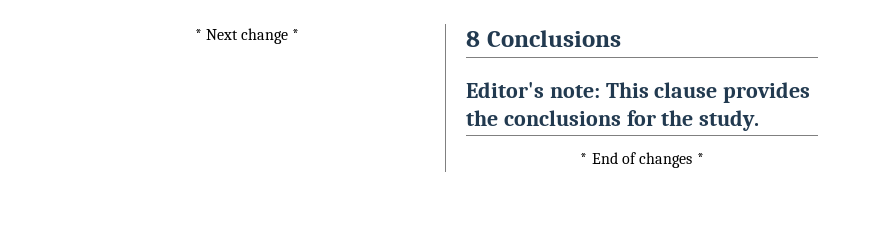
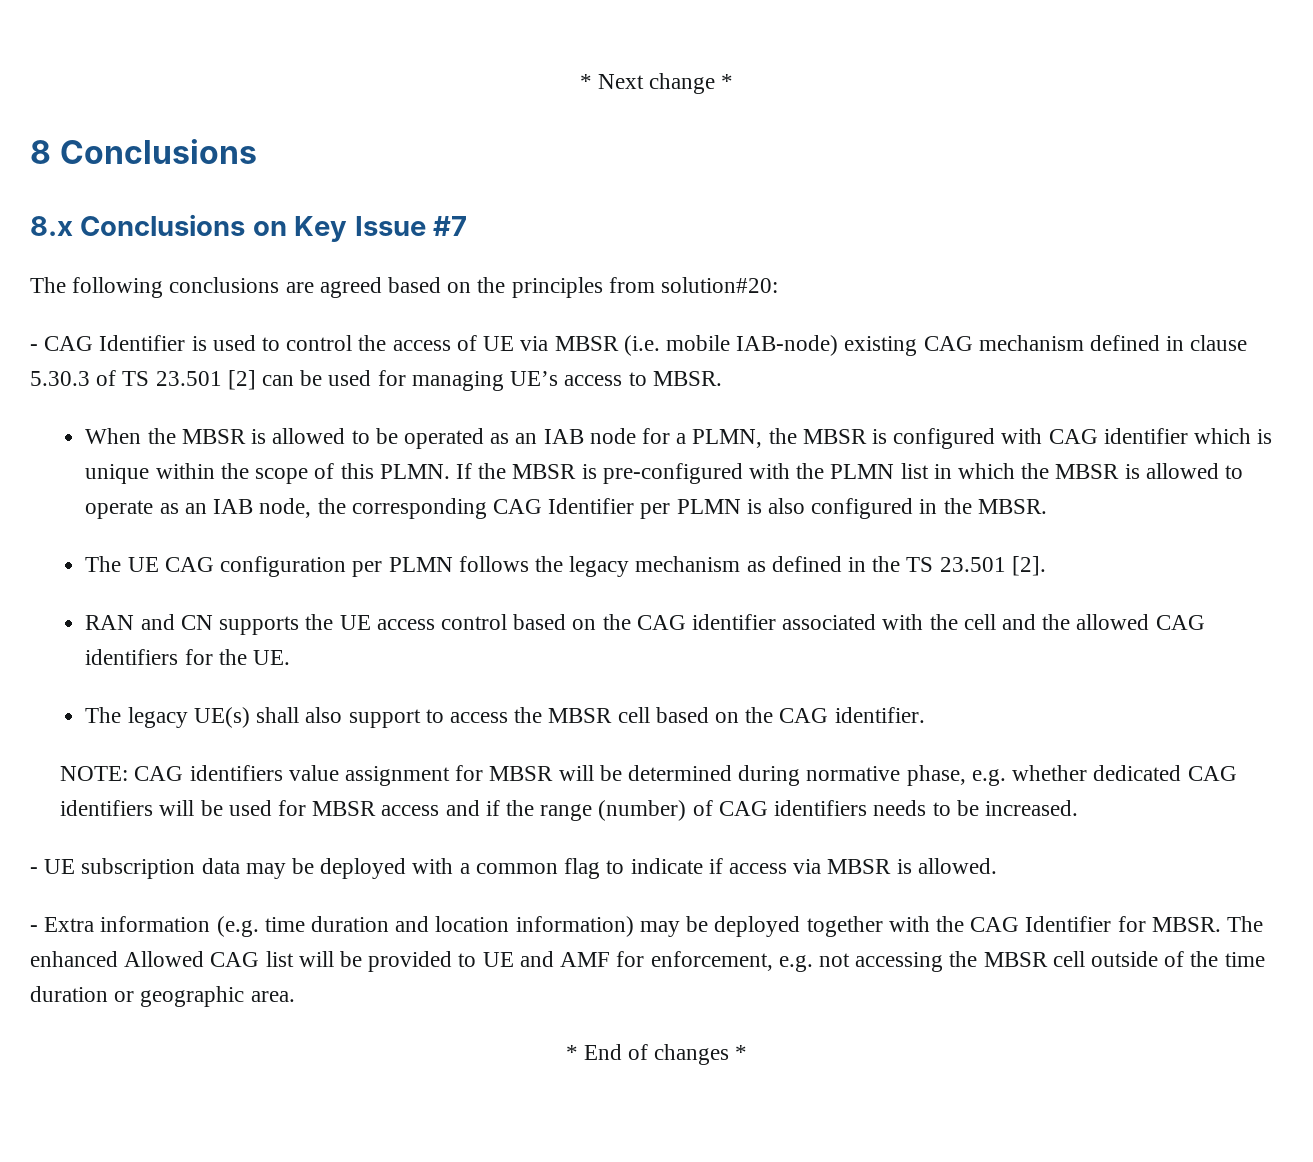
- Editor's note: This clause provides the conclusions for the study.
+ 8.x Conclusions on Key Issue #7
+ The following conclusions are agreed based on the principles from solution#20:
+ - CAG Identifier is used to control the access of UE via MBSR (i.e. mobile IAB-node) existing CAG mechanism defined in clause 5.30.3 of TS 23.501 [2] can be used for managing UE’s access to MBSR.
+ When the MBSR is allowed to be operated as an IAB node for a PLMN, the MBSR is configured with CAG identifier which is unique within the scope of this PLMN. If the MBSR is pre-configured with the PLMN list in which the MBSR is allowed to operate as an IAB node, the corresponding CAG Identifier per PLMN is also configured in the MBSR.
+ The UE CAG configuration per PLMN follows the legacy mechanism as defined in the TS 23.501 [2].
+ RAN and CN supports the UE access control based on the CAG identifier associated with the cell and the allowed CAG identifiers for the UE.
+ The legacy UE(s) shall also support to access the MBSR cell based on the CAG identifier.
+ NOTE: CAG identifiers value assignment for MBSR will be determined during normative phase, e.g. whether dedicated CAG identifiers will be used for MBSR access and if the range (number) of CAG identifiers needs to be increased.
+ - UE subscription data may be deployed with a common flag to indicate if access via MBSR is allowed.
+ - Extra information (e.g. time duration and location information) may be deployed together with the CAG Identifier for MBSR. The enhanced Allowed CAG list will be provided to UE and AMF for enforcement, e.g. not accessing the MBSR cell outside of the time duration or geographic area.

